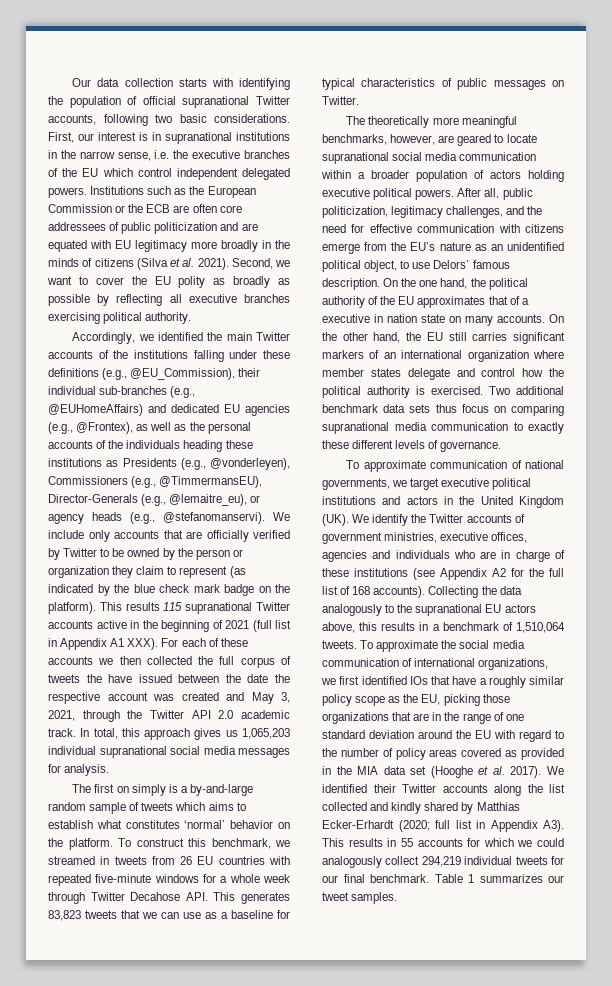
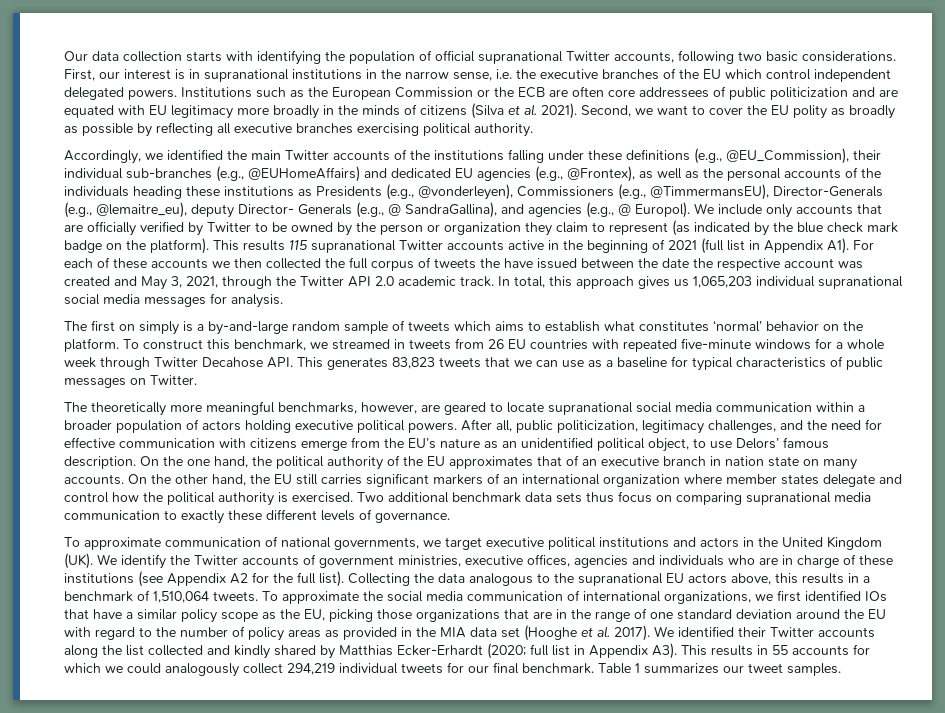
- Accordingly, we identified the main Twitter accounts of the institutions falling under these definitions (e.g., @EU_Commission), their individual sub-branches (e.g., @EUHomeAffairs) and dedicated EU agencies (e.g., @Frontex), as well as the personal accounts of the individuals heading these institutions as Presidents (e.g., @vonderleyen), Commissioners (e.g., @TimmermansEU), Director-Generals (e.g., @lemaitre_eu), or agency heads (e.g., @stefanomanservi).
+ Accordingly, we identified the main Twitter accounts of the institutions falling under these definitions (e.g., @EU_Commission), their individual sub-branches (e.g., @EUHomeAffairs) and dedicated EU agencies (e.g., @Frontex), as well as the personal accounts of the individuals heading these institutions as Presidents (e.g., @vonderleyen), Commissioners (e.g., @TimmermansEU), Director-Generals (e.g., @lemaitre_eu), deputy Director- Generals (e.g., @ SandraGallina), and agencies (e.g., @ Europol).
- This results 115 supranational Twitter accounts active in the beginning of 2021 (full list in Appendix A1 XXX). For each of these accounts we then collected the full corpus of tweets the have issued between the date the respective account was created and May 3, 2021, through the Twitter API 2.0 academic track.
+ This results 115 supranational Twitter accounts active in the beginning of 2021 (full list in Appendix A1). For each of these accounts we then collected the full corpus of tweets the have issued between the date the respective account was created and May 3, 2021, through the Twitter API 2.0 academic track.
- On the one hand, the political authority of the EU approximates that of a executive in nation state on many accounts.
+ On the one hand, the political authority of the EU approximates that of an executive branch in nation state on many accounts.
- To approximate communication of national governments, we target executive political institutions and actors in the United Kingdom (UK). We identify the Twitter accounts of government ministries, executive offices, agencies and individuals who are in charge of these institutions (see Appendix A2 for the full list of 168 accounts).
+ To approximate communication of national governments, we target executive political institutions and actors in the United Kingdom (UK). We identify the Twitter accounts of government ministries, executive offices, agencies and individuals who are in charge of these institutions (see Appendix A2 for the full list).
- Collecting the data analogously to the supranational EU actors above, this results in a benchmark of 1,510,064 tweets.
+ Collecting the data analogous to the supranational EU actors above, this results in a benchmark of 1,510,064 tweets.
- To approximate the social media communication of international organizations, we first identified IOs that have a roughly similar policy scope as the EU, picking those organizations that are in the range of one standard deviation around the EU with regard to the number of policy areas covered as provided in the MIA data set (Hooghe et al. 2017).
+ To approximate the social media communication of international organizations, we first identified IOs that have a similar policy scope as the EU, picking those organizations that are in the range of one standard deviation around the EU with regard to the number of policy areas as provided in the MIA data set (Hooghe et al. 2017).

